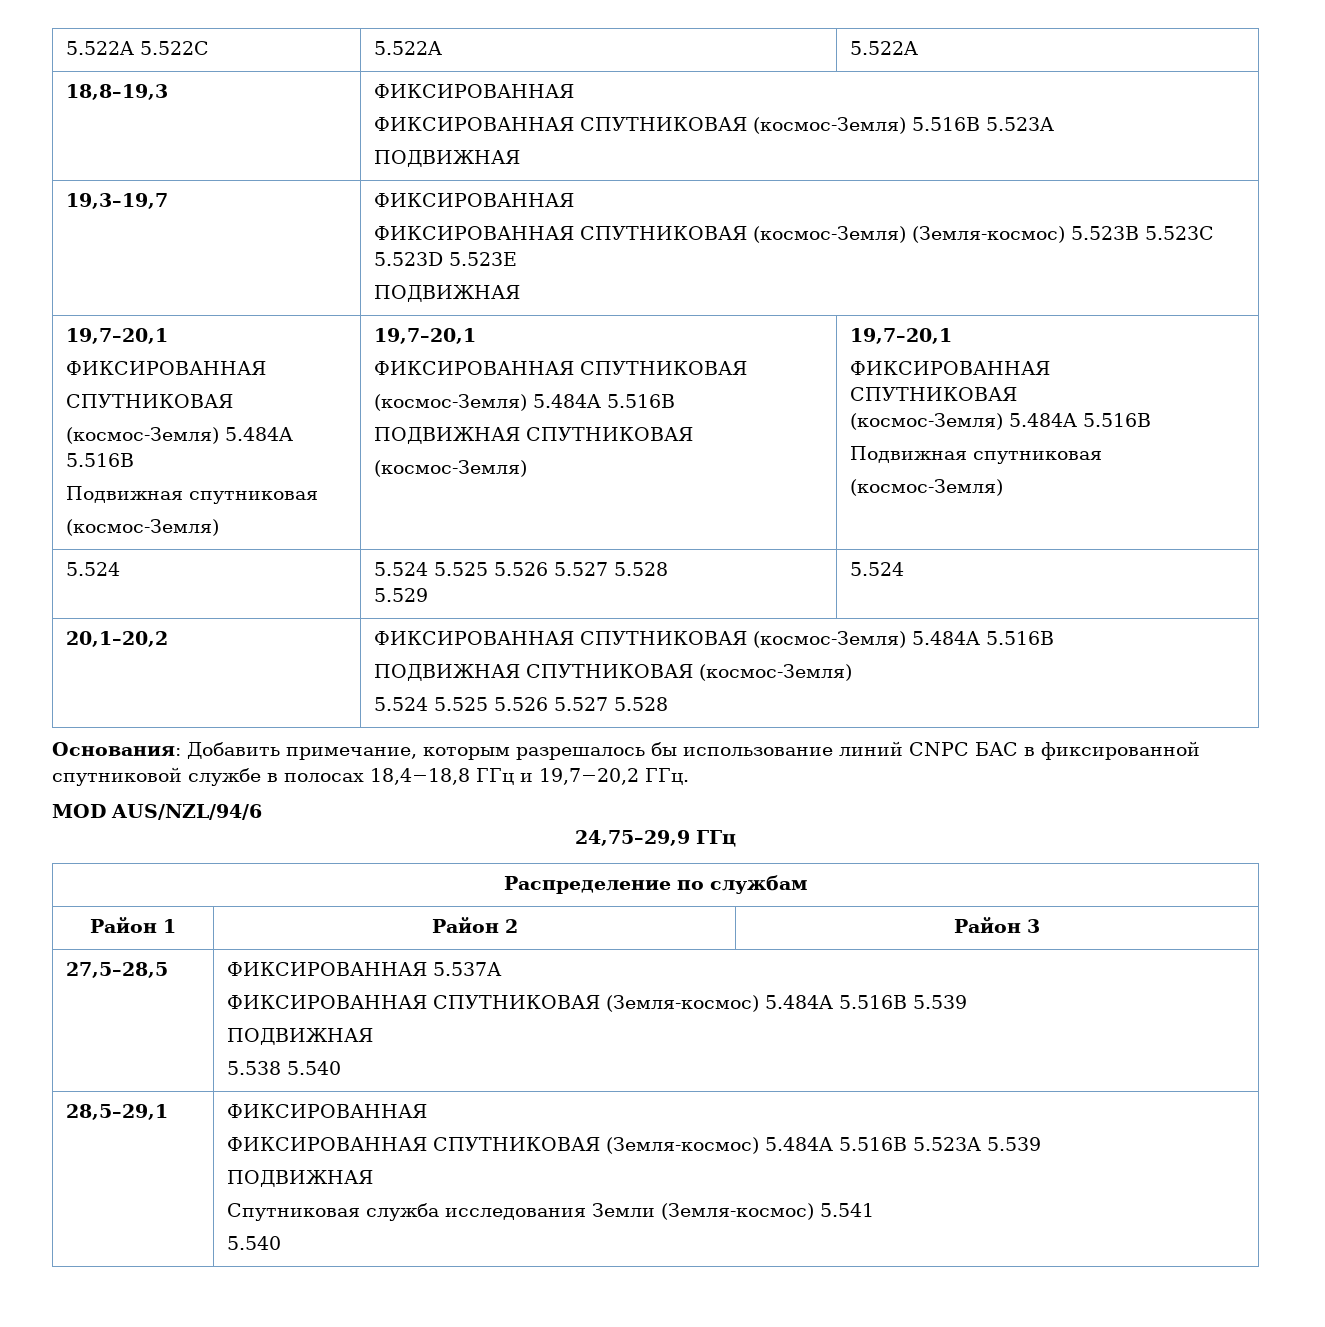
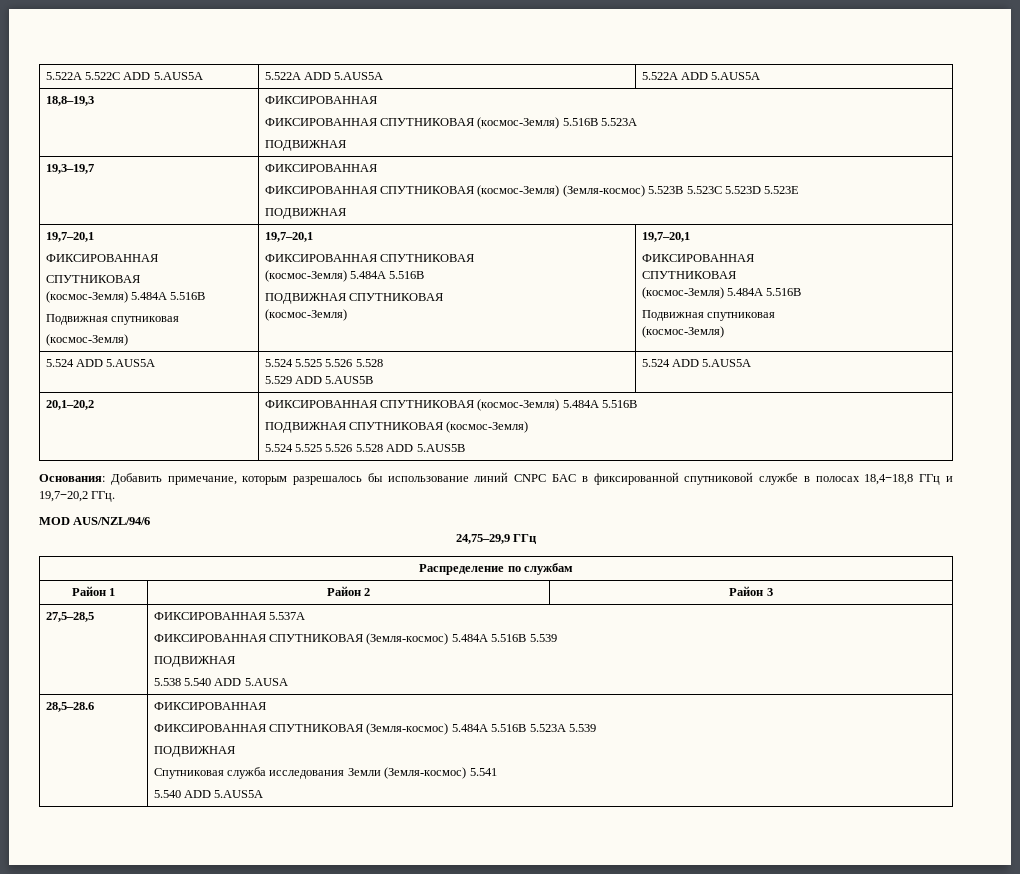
- 5.522A 5.522C | 5.522A | 5.522A
+ 5.522A 5.522C ADD 5.AUS5A | 5.522A ADD 5.AUS5A | 5.522A ADD 5.AUS5A
- 5.524 | 5.524 5.525 5.526 5.527 5.528
- 5.529 | 5.524
+ 5.524 ADD 5.AUS5A | 5.524 5.525 5.526 5.528
+ 5.529 ADD 5.AUS5B | 5.524 ADD 5.AUS5A
  20,1–20,2 | ФИКСИРОВАННАЯ СПУТНИКОВАЯ (космос-Земля) 5.484A 5.516В
  ПОДВИЖНАЯ СПУТНИКОВАЯ (космос-Земля)
- 5.524 5.525 5.526 5.527 5.528
+ 5.524 5.525 5.526 5.528 ADD 5.AUS5B
  27,5–28,5 | ФИКСИРОВАННАЯ 5.537А
  ФИКСИРОВАННАЯ СПУТНИКОВАЯ (Земля-космос) 5.484A 5.516В 5.539
  ПОДВИЖНАЯ
- 5.538 5.540
- 28,5–29,1 | ФИКСИРОВАННАЯ
+ 5.538 5.540 ADD 5.AUSA
+ 28,5–28.6 | ФИКСИРОВАННАЯ
  ФИКСИРОВАННАЯ СПУТНИКОВАЯ (Земля-космос) 5.484A 5.516В 5.523A 5.539
  ПОДВИЖНАЯ
  Спутниковая служба исследования Земли (Земля-космос) 5.541
- 5.540
+ 5.540 ADD 5.AUS5A

